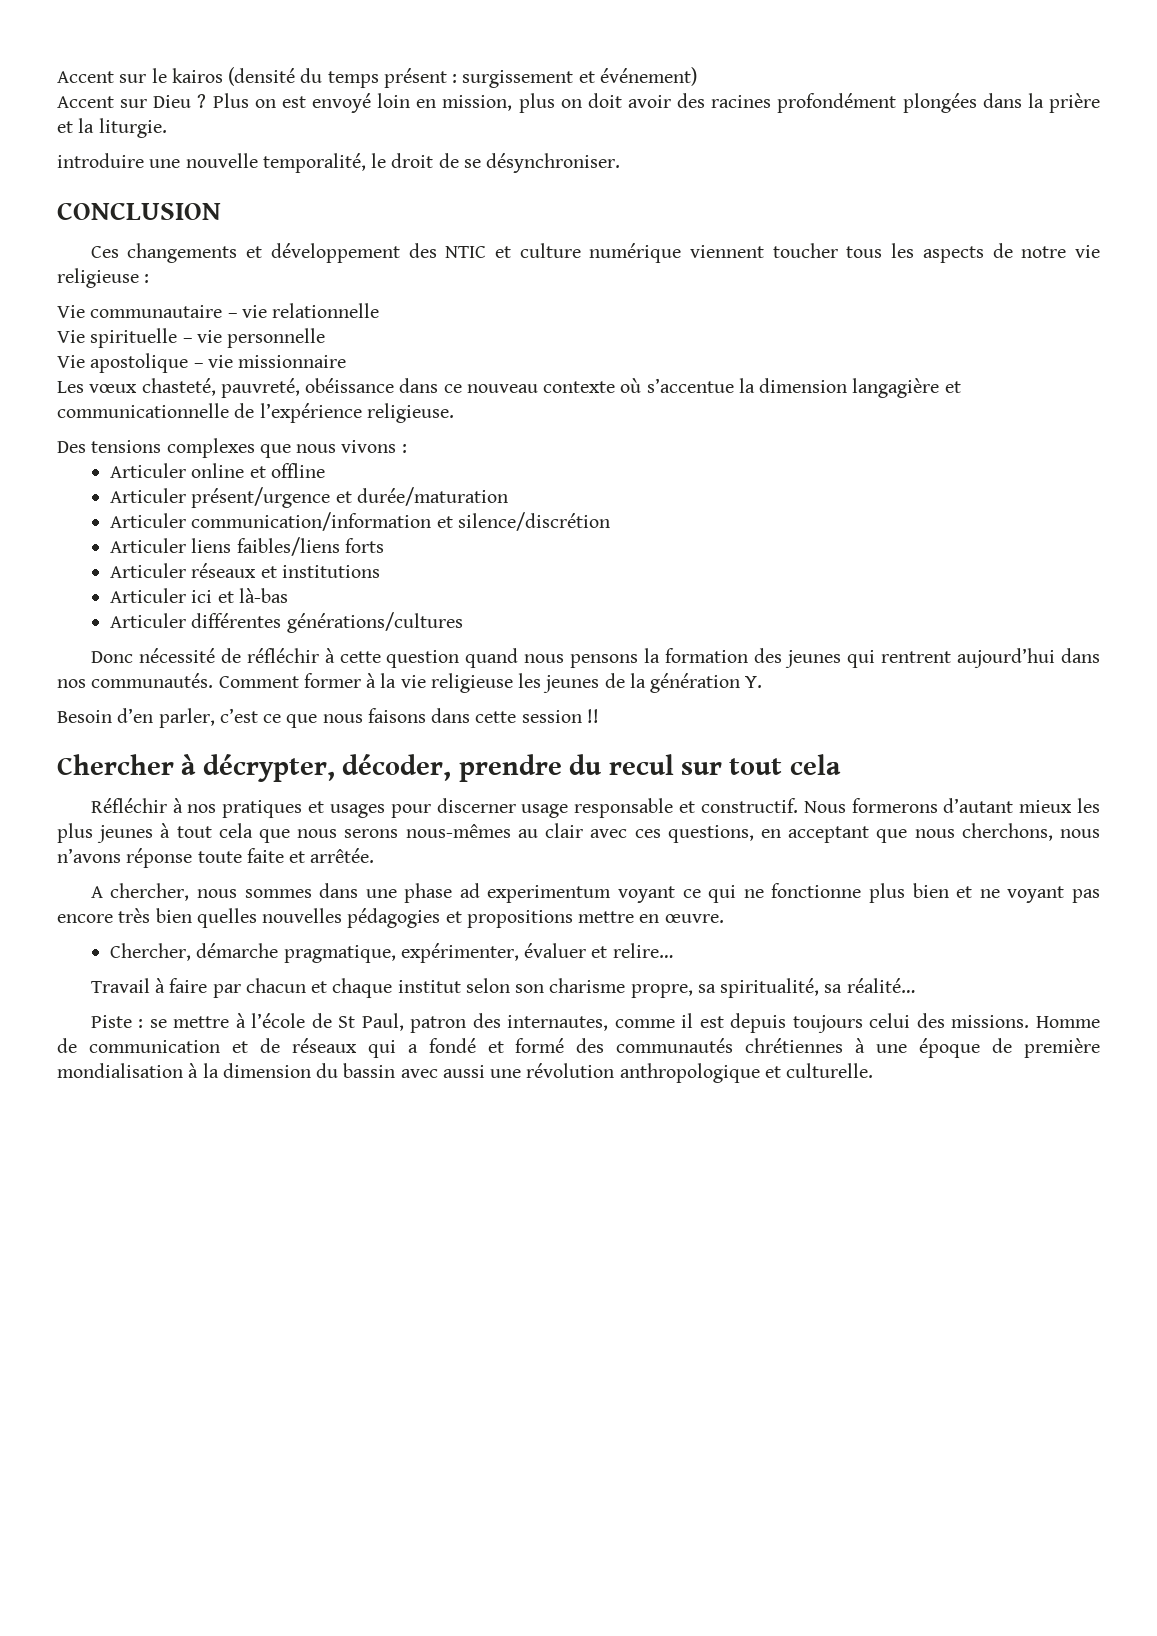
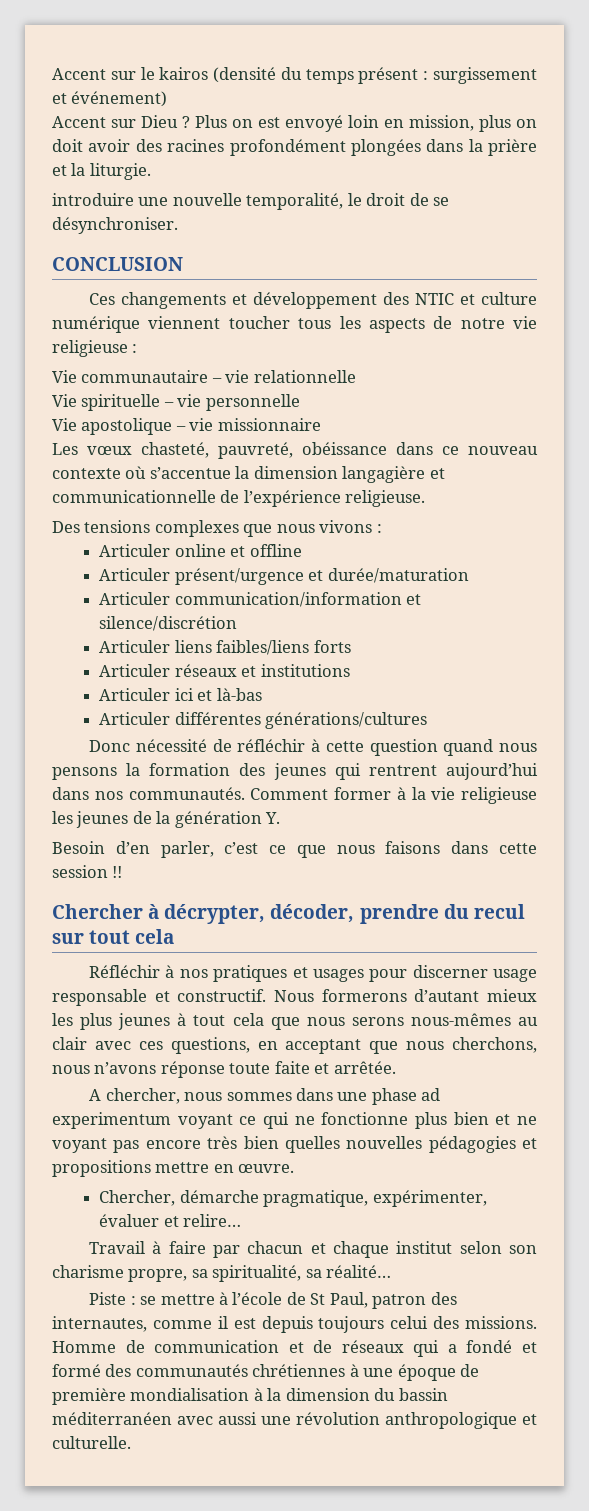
- Homme de communication et de réseaux qui a fondé et formé des communautés chrétiennes à une époque de première mondialisation à la dimension du bassin avec aussi une révolution anthropologique et culturelle.
+ Homme de communication et de réseaux qui a fondé et formé des communautés chrétiennes à une époque de première mondialisation à la dimension du bassin méditerranéen avec aussi une révolution anthropologique et culturelle.

